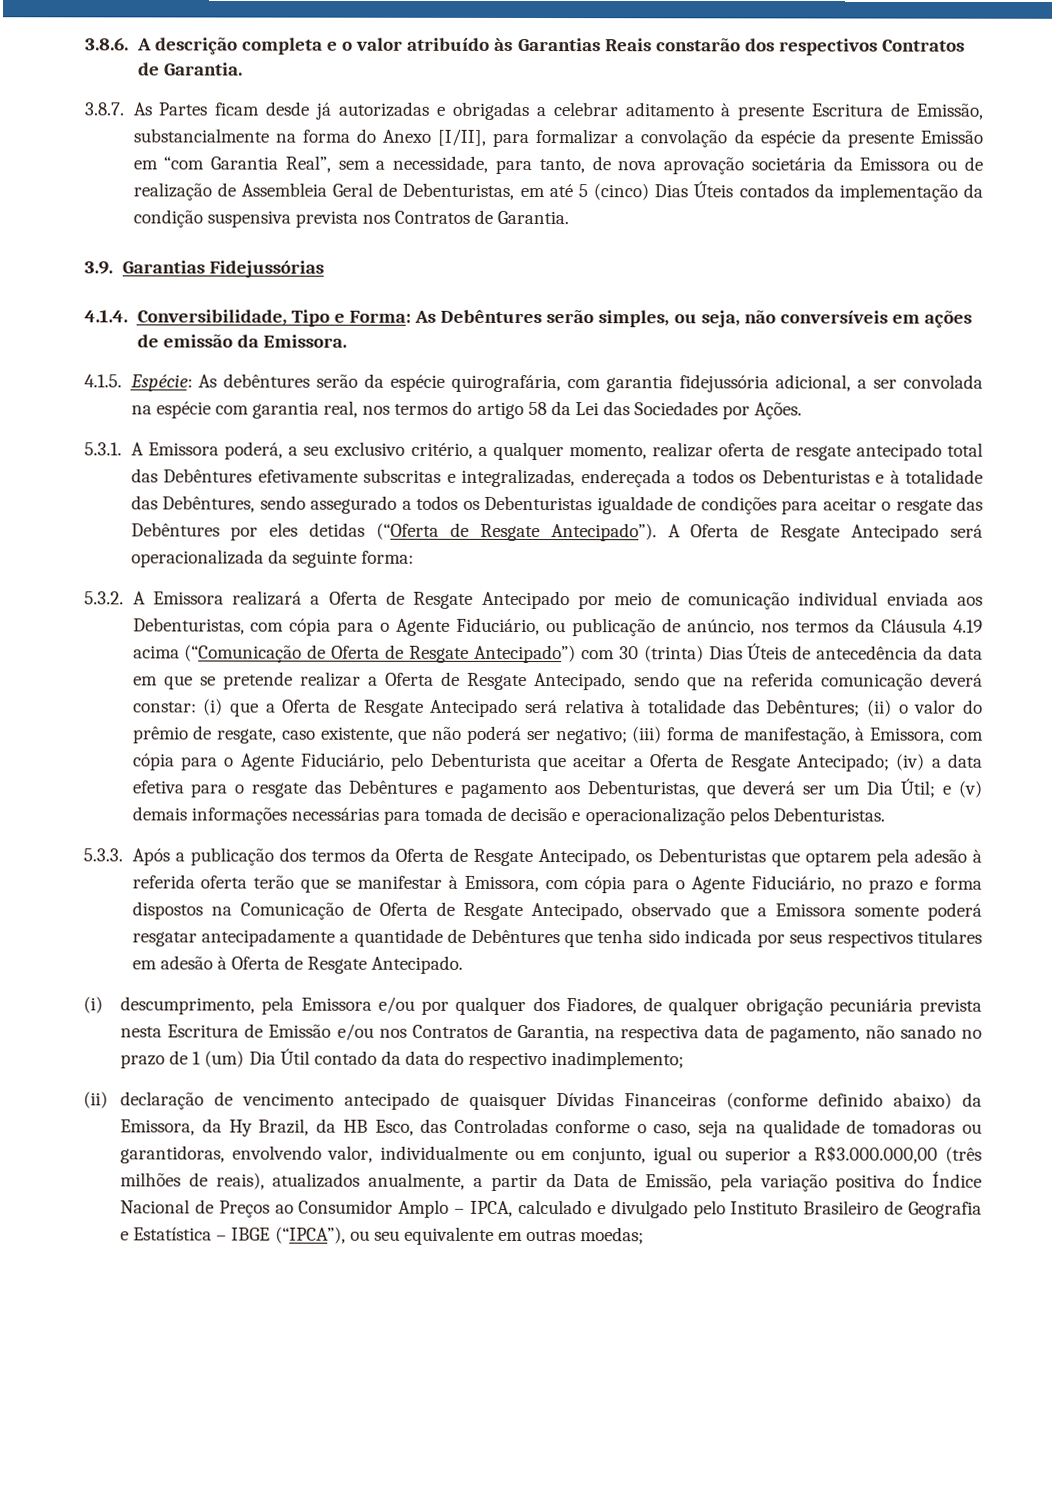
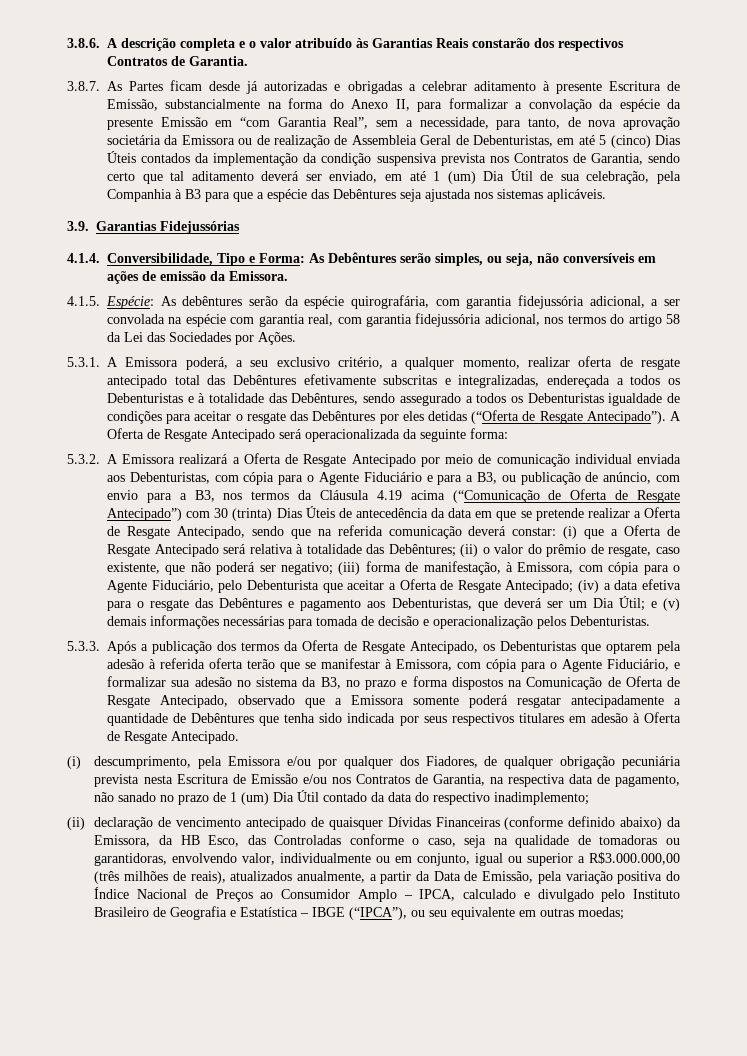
- 3.8.7. As Partes ficam desde já autorizadas e obrigadas a celebrar aditamento à presente Escritura de Emissão, substancialmente na forma do Anexo [I/II], para formalizar a convolação da espécie da presente Emissão em “com Garantia Real”, sem a necessidade, para tanto, de nova aprovação societária da Emissora ou de realização de Assembleia Geral de Debenturistas, em até 5 (cinco) Dias Úteis contados da implementação da condição suspensiva prevista nos Contratos de Garantia.
+ 3.8.7. As Partes ficam desde já autorizadas e obrigadas a celebrar aditamento à presente Escritura de Emissão, substancialmente na forma do Anexo II, para formalizar a convolação da espécie da presente Emissão em “com Garantia Real”, sem a necessidade, para tanto, de nova aprovação societária da Emissora ou de realização de Assembleia Geral de Debenturistas, em até 5 (cinco) Dias Úteis contados da implementação da condição suspensiva prevista nos Contratos de Garantia, sendo certo que tal aditamento deverá ser enviado, em até 1 (um) Dia Útil de sua celebração, pela Companhia à B3 para que a espécie das Debêntures seja ajustada nos sistemas aplicáveis.
- 4.1.5. Espécie: As debêntures serão da espécie quirografária, com garantia fidejussória adicional, a ser convolada na espécie com garantia real, nos termos do artigo 58 da Lei das Sociedades por Ações.
+ 4.1.5. Espécie: As debêntures serão da espécie quirografária, com garantia fidejussória adicional, a ser convolada na espécie com garantia real, com garantia fidejussória adicional, nos termos do artigo 58 da Lei das Sociedades por Ações.
- 5.3.2. A Emissora realizará a Oferta de Resgate Antecipado por meio de comunicação individual enviada aos Debenturistas, com cópia para o Agente Fiduciário, ou publicação de anúncio, nos termos da Cláusula 4.19 acima (“Comunicação de Oferta de Resgate Antecipado”) com 30 (trinta) Dias Úteis de antecedência da data em que se pretende realizar a Oferta de Resgate Antecipado, sendo que na referida comunicação deverá constar:
+ 5.3.2. A Emissora realizará a Oferta de Resgate Antecipado por meio de comunicação individual enviada aos Debenturistas, com cópia para o Agente Fiduciário e para a B3, ou publicação de anúncio, com envio para a B3, nos termos da Cláusula 4.19 acima (“Comunicação de Oferta de Resgate Antecipado”) com 30 (trinta) Dias Úteis de antecedência da data em que se pretende realizar a Oferta de Resgate Antecipado, sendo que na referida comunicação deverá constar:
- 5.3.3. Após a publicação dos termos da Oferta de Resgate Antecipado, os Debenturistas que optarem pela adesão à referida oferta terão que se manifestar à Emissora, com cópia para o Agente Fiduciário, no prazo e forma dispostos na Comunicação de Oferta de Resgate Antecipado, observado que a Emissora somente poderá resgatar antecipadamente a quantidade de Debêntures que tenha sido indicada por seus respectivos titulares em adesão à Oferta de Resgate Antecipado.
+ 5.3.3. Após a publicação dos termos da Oferta de Resgate Antecipado, os Debenturistas que optarem pela adesão à referida oferta terão que se manifestar à Emissora, com cópia para o Agente Fiduciário, e formalizar sua adesão no sistema da B3, no prazo e forma dispostos na Comunicação de Oferta de Resgate Antecipado, observado que a Emissora somente poderá resgatar antecipadamente a quantidade de Debêntures que tenha sido indicada por seus respectivos titulares em adesão à Oferta de Resgate Antecipado.
- (ii) declaração de vencimento antecipado de quaisquer Dívidas Financeiras (conforme definido abaixo) da Emissora, da Hy Brazil, da HB Esco, das Controladas conforme o caso, seja na qualidade de tomadoras ou garantidoras, envolvendo valor, individualmente ou em conjunto, igual ou superior a R$3.000.000,00 (três milhões de reais), atualizados anualmente, a partir da Data de Emissão, pela variação positiva do Índice Nacional de Preços ao Consumidor Amplo – IPCA, calculado e divulgado pelo Instituto Brasileiro de Geografia e Estatística – IBGE (“IPCA”), ou seu equivalente em outras moedas;
+ (ii) declaração de vencimento antecipado de quaisquer Dívidas Financeiras (conforme definido abaixo) da Emissora, da HB Esco, das Controladas conforme o caso, seja na qualidade de tomadoras ou garantidoras, envolvendo valor, individualmente ou em conjunto, igual ou superior a R$3.000.000,00 (três milhões de reais), atualizados anualmente, a partir da Data de Emissão, pela variação positiva do Índice Nacional de Preços ao Consumidor Amplo – IPCA, calculado e divulgado pelo Instituto Brasileiro de Geografia e Estatística – IBGE (“IPCA”), ou seu equivalente em outras moedas;

